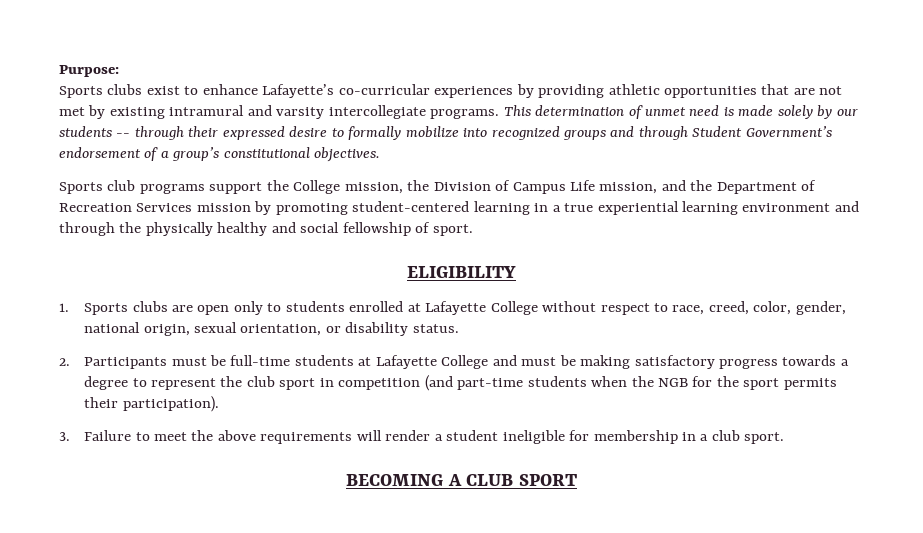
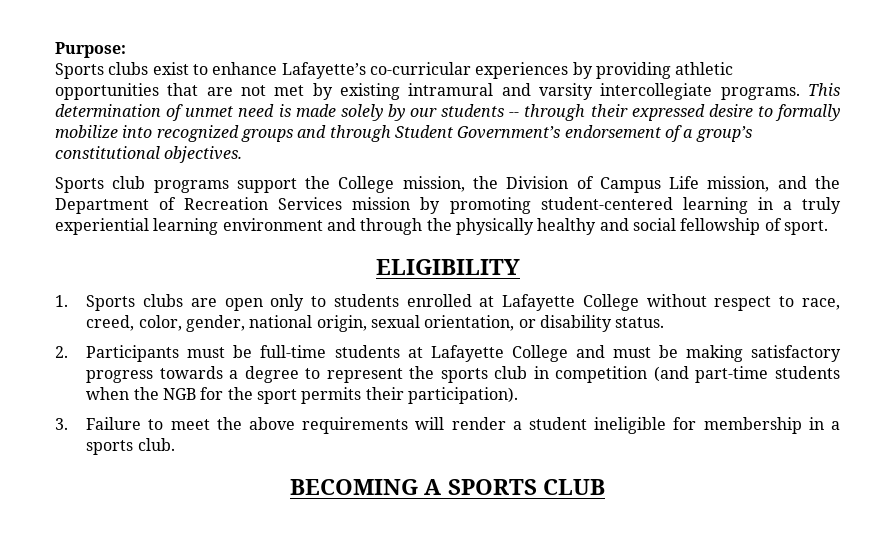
- Sports club programs support the College mission, the Division of Campus Life mission, and the Department of Recreation Services mission by promoting student-centered learning in a true experiential learning environment and through the physically healthy and social fellowship of sport.
+ Sports club programs support the College mission, the Division of Campus Life mission, and the Department of Recreation Services mission by promoting student-centered learning in a truly experiential learning environment and through the physically healthy and social fellowship of sport.
- 2. Participants must be full-time students at Lafayette College and must be making satisfactory progress towards a degree to represent the club sport in competition (and part-time students when the NGB for the sport permits their participation).
+ 2. Participants must be full-time students at Lafayette College and must be making satisfactory progress towards a degree to represent the sports club in competition (and part-time students when the NGB for the sport permits their participation).
- 3. Failure to meet the above requirements will render a student ineligible for membership in a club sport.
+ 3. Failure to meet the above requirements will render a student ineligible for membership in a sports club.
- BECOMING A CLUB SPORT
+ BECOMING A SPORTS CLUB

